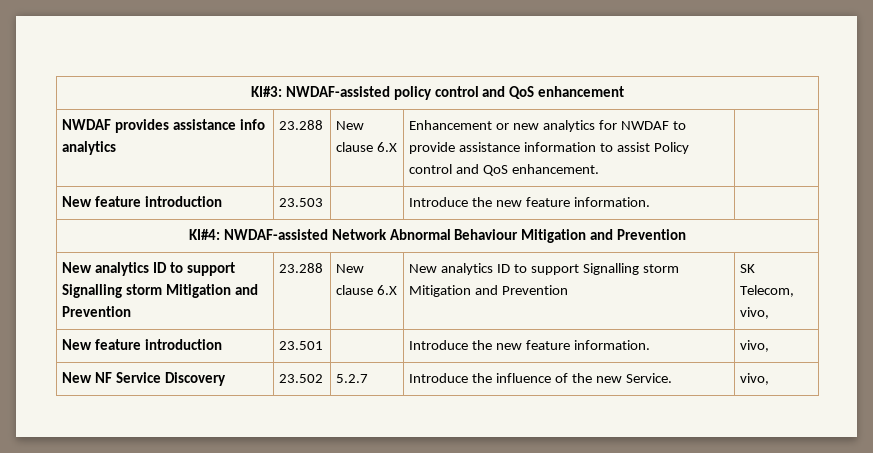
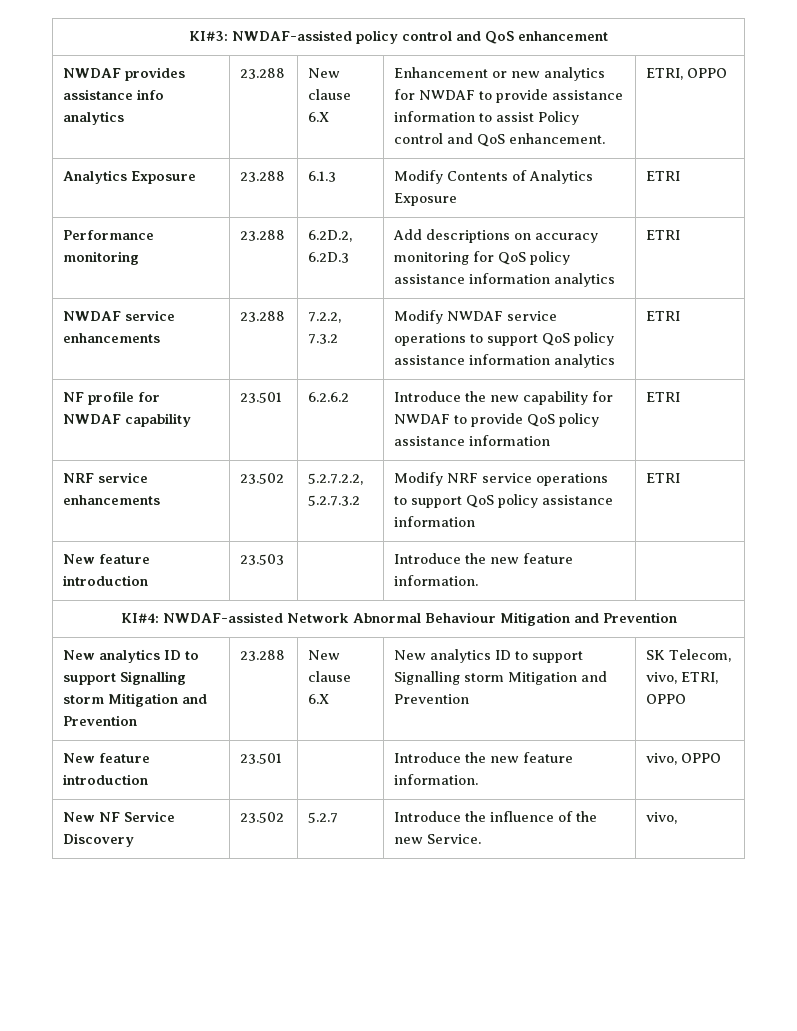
- NWDAF provides assistance info analytics | 23.288 | New clause 6.X | Enhancement or new analytics for NWDAF to provide assistance information to assist Policy control and QoS enhancement. |
+ NWDAF provides assistance info analytics | 23.288 | New clause 6.X | Enhancement or new analytics for NWDAF to provide assistance information to assist Policy control and QoS enhancement. | ETRI, OPPO
+ Analytics Exposure | 23.288 | 6.1.3 | Modify Contents of Analytics Exposure | ETRI
+ Performance monitoring | 23.288 | 6.2D.2, 6.2D.3 | Add descriptions on accuracy monitoring for QoS policy assistance information analytics | ETRI
+ NWDAF service enhancements | 23.288 | 7.2.2, 7.3.2 | Modify NWDAF service operations to support QoS policy assistance information analytics | ETRI
+ NF profile for NWDAF capability | 23.501 | 6.2.6.2 | Introduce the new capability for NWDAF to provide QoS policy assistance information | ETRI
+ NRF service enhancements | 23.502 | 5.2.7.2.2, 5.2.7.3.2 | Modify NRF service operations to support QoS policy assistance information | ETRI
- New analytics ID to support Signalling storm Mitigation and Prevention | 23.288 | New clause 6.X | New analytics ID to support Signalling storm Mitigation and Prevention | SK Telecom, vivo,
+ New analytics ID to support Signalling storm Mitigation and Prevention | 23.288 | New clause 6.X | New analytics ID to support Signalling storm Mitigation and Prevention | SK Telecom, vivo, ETRI, OPPO
- New feature introduction | 23.501 | | Introduce the new feature information. | vivo,
+ New feature introduction | 23.501 | | Introduce the new feature information. | vivo, OPPO

